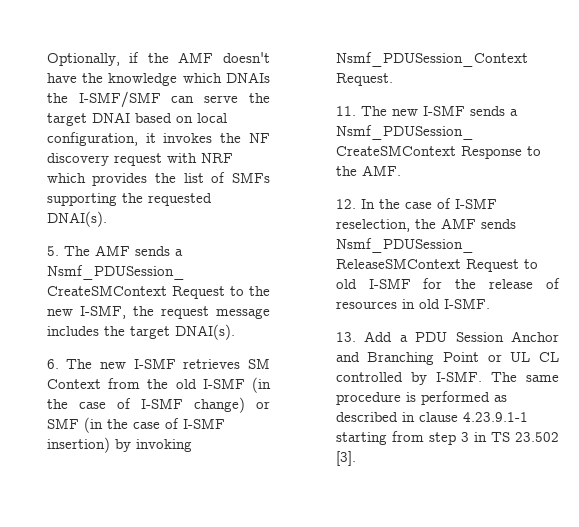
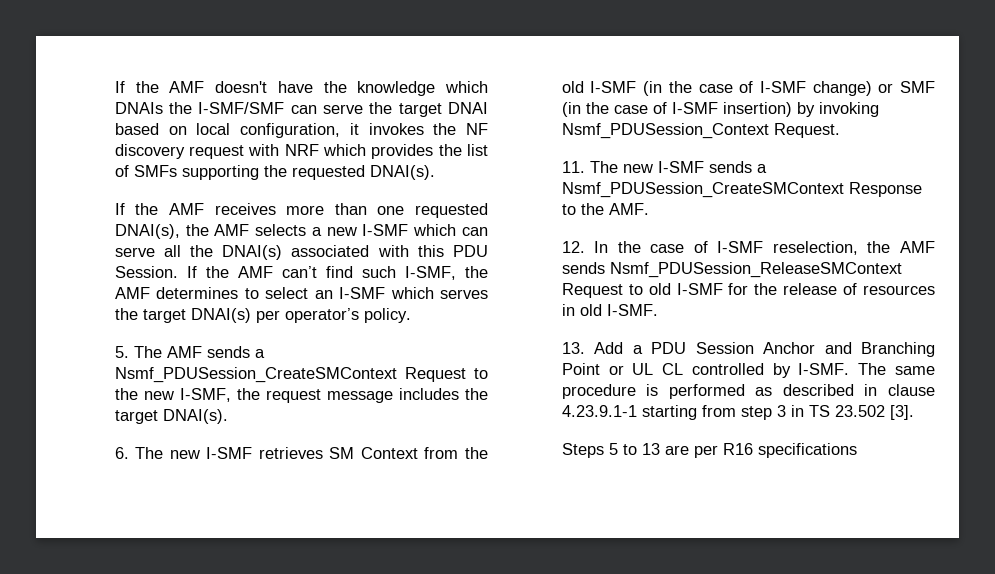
- Optionally, if the AMF doesn't have the knowledge which DNAIs the I-SMF/SMF can serve the target DNAI based on local configuration, it invokes the NF discovery request with NRF which provides the list of SMFs supporting the requested DNAI(s).
+ If the AMF doesn't have the knowledge which DNAIs the I-SMF/SMF can serve the target DNAI based on local configuration, it invokes the NF discovery request with NRF which provides the list of SMFs supporting the requested DNAI(s).
+ If the AMF receives more than one requested DNAI(s), the AMF selects a new I-SMF which can serve all the DNAI(s) associated with this PDU Session. If the AMF can’t find such I-SMF, the AMF determines to select an I-SMF which serves the target DNAI(s) per operator’s policy.
+ Steps 5 to 13 are per R16 specifications

